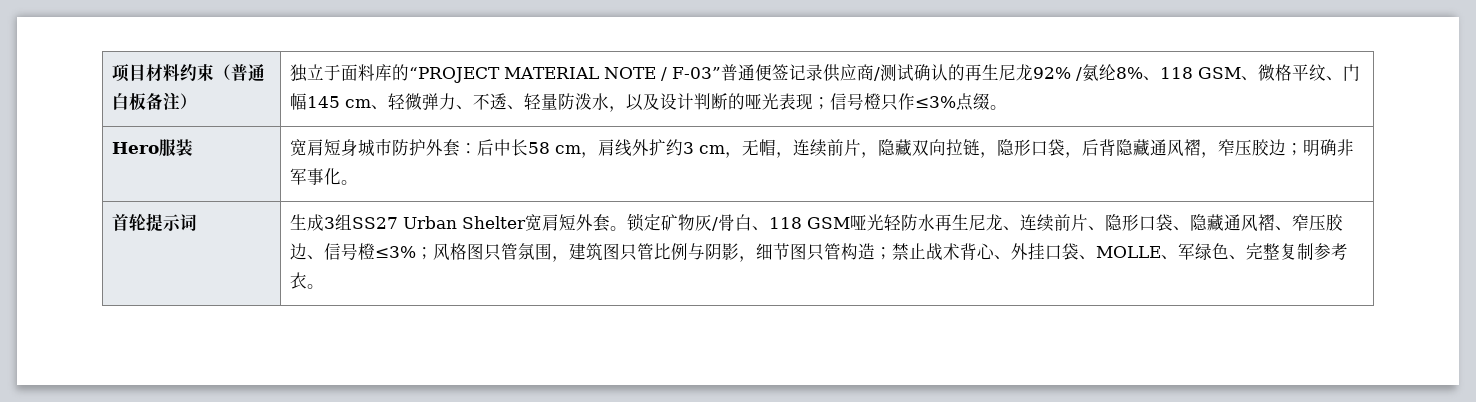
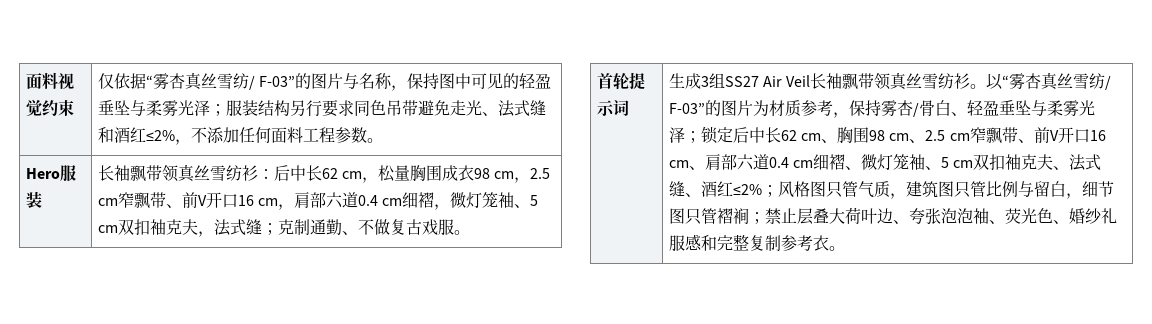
- 项目材料约束（普通白板备注） | 独立于面料库的“PROJECT MATERIAL NOTE / F-03”普通便签记录供应商/测试确认的再生尼龙92% /氨纶8%、118 GSM、微格平纹、门幅145 cm、轻微弹力、不透、轻量防泼水，以及设计判断的哑光表现；信号橙只作≤3%点缀。
- Hero服装 | 宽肩短身城市防护外套：后中长58 cm，肩线外扩约3 cm，无帽，连续前片，隐藏双向拉链，隐形口袋，后背隐藏通风褶，窄压胶边；明确非军事化。
+ 面料视觉约束 | 仅依据“雾杏真丝雪纺/ F-03”的图片与名称，保持图中可见的轻盈垂坠与柔雾光泽；服装结构另行要求同色吊带避免走光、法式缝和酒红≤2%，不添加任何面料工程参数。
+ Hero服装 | 长袖飘带领真丝雪纺衫：后中长62 cm，松量胸围成衣98 cm，2.5 cm窄飘带、前V开口16 cm，肩部六道0.4 cm细褶，微灯笼袖、5 cm双扣袖克夫，法式缝；克制通勤、不做复古戏服。
- 生成3组SS27 Urban Shelter宽肩短外套。锁定矿物灰/骨白、118 GSM哑光轻防水再生尼龙、连续前片、隐形口袋、隐藏通风褶、窄压胶边、信号橙≤3%；风格图只管氛围，建筑图只管比例与阴影，细节图只管构造；禁止战术背心、外挂口袋、MOLLE、军绿色、完整复制参考衣。
+ 生成3组SS27 Air Veil长袖飘带领真丝雪纺衫。以“雾杏真丝雪纺/ F-03”的图片为材质参考，保持雾杏/骨白、轻盈垂坠与柔雾光泽；锁定后中长62 cm、胸围98 cm、2.5 cm窄飘带、前V开口16 cm、肩部六道0.4 cm细褶、微灯笼袖、5 cm双扣袖克夫、法式缝、酒红≤2%；风格图只管气质，建筑图只管比例与留白，细节图只管褶裥；禁止层叠大荷叶边、夸张泡泡袖、荧光色、婚纱礼服感和完整复制参考衣。

